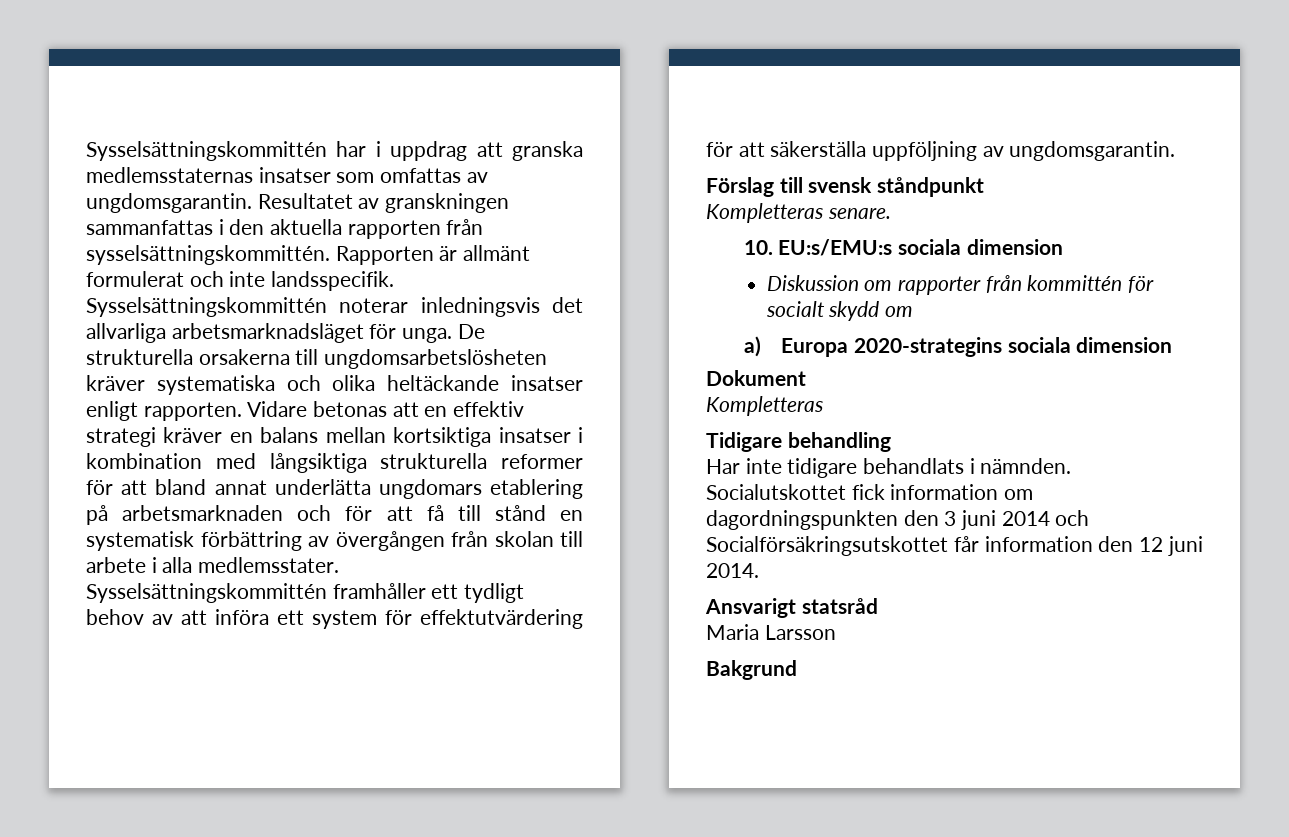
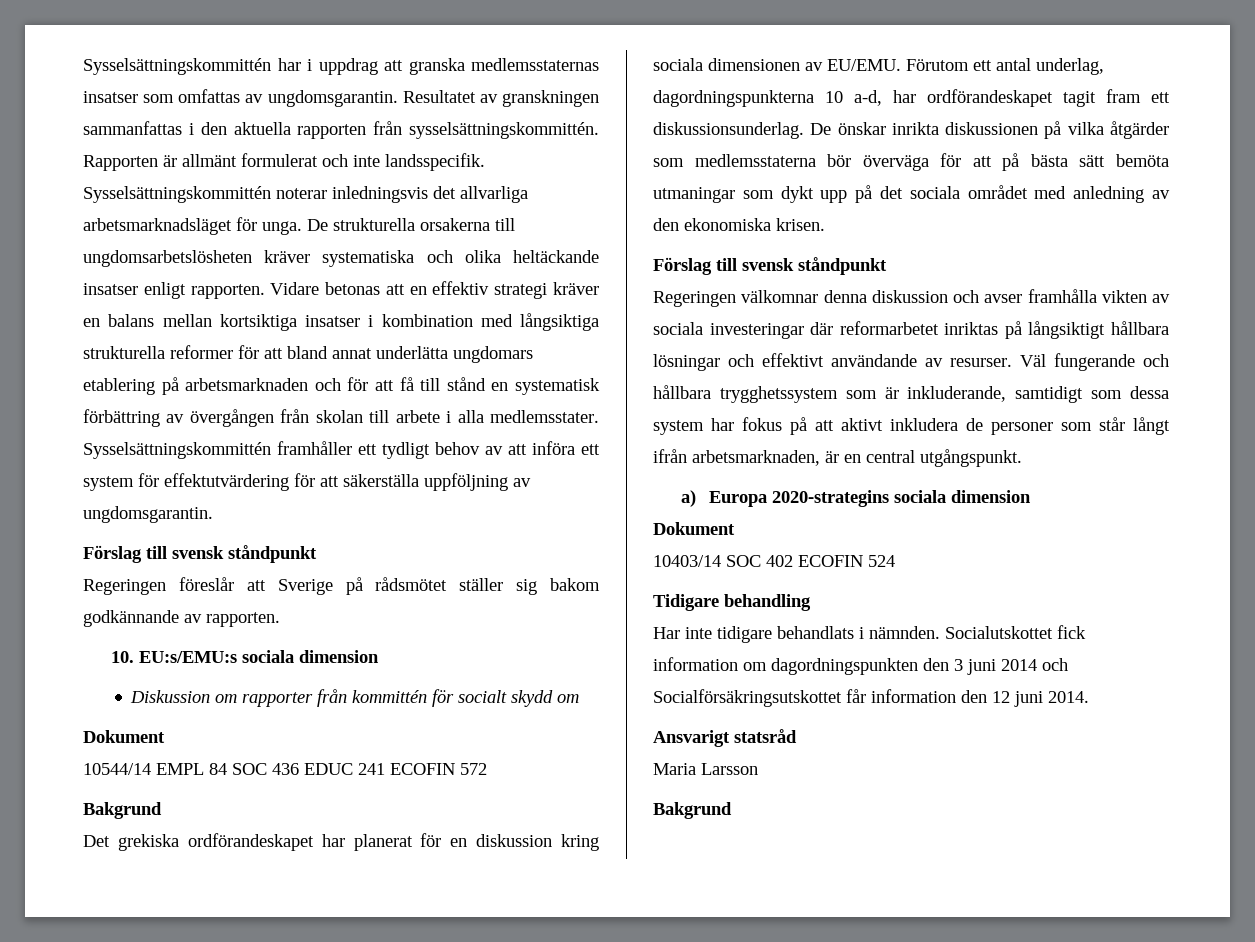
- Kompletteras senare.
+ Regeringen föreslår att Sverige på rådsmötet ställer sig bakom godkännande av rapporten.
  Diskussion om rapporter från kommittén för socialt skydd om
+ Dokument
+ 10544/14 EMPL 84 SOC 436 EDUC 241 ECOFIN 572
+ Bakgrund
+ Det grekiska ordförandeskapet har planerat för en diskussion kring sociala dimensionen av EU/EMU. Förutom ett antal underlag, dagordningspunkterna 10 a-d, har ordförandeskapet tagit fram ett diskussionsunderlag. De önskar inrikta diskussionen på vilka åtgärder som medlemsstaterna bör överväga för att på bästa sätt bemöta utmaningar som dykt upp på det sociala området med anledning av den ekonomiska krisen.
+ Förslag till svensk ståndpunkt
+ Regeringen välkomnar denna diskussion och avser framhålla vikten av sociala investeringar där reformarbetet inriktas på långsiktigt hållbara lösningar och effektivt användande av resurser. Väl fungerande och hållbara trygghetssystem som är inkluderande, samtidigt som dessa system har fokus på att aktivt inkludera de personer som står långt ifrån arbetsmarknaden, är en central utgångspunkt.
  a) Europa 2020-strategins sociala dimension
  Dokument
- Kompletteras
+ 10403/14 SOC 402 ECOFIN 524

